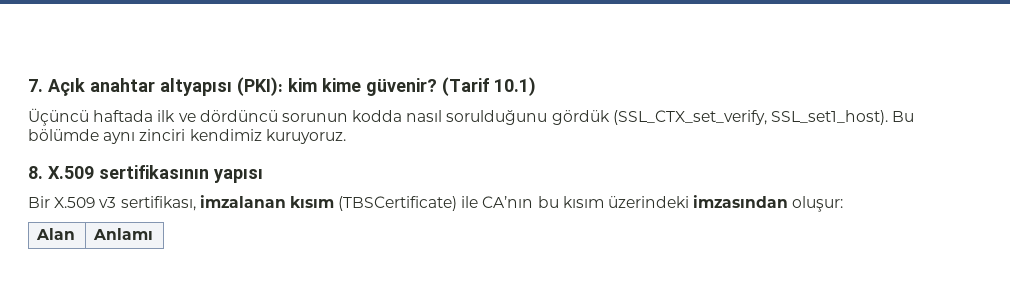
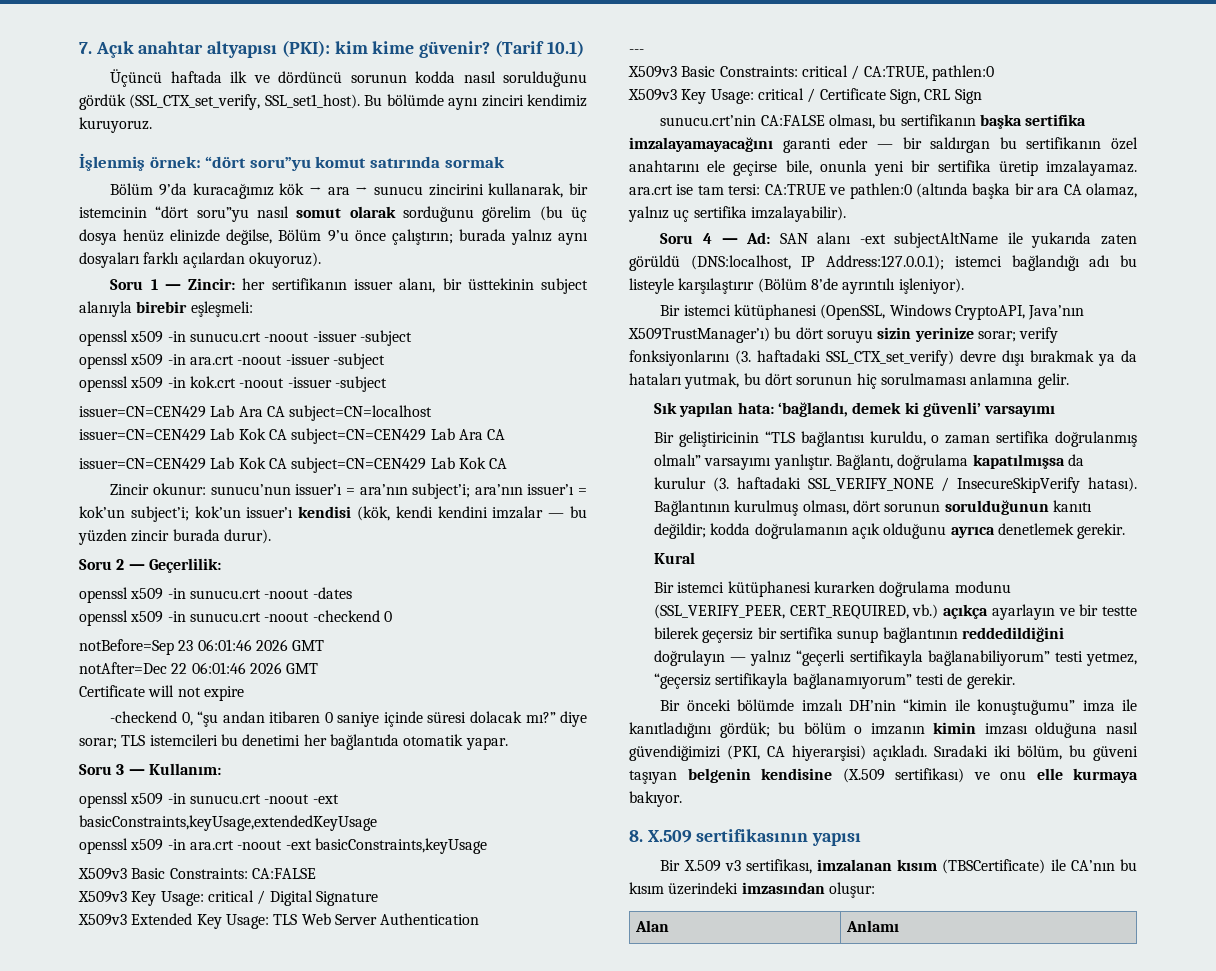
+ İşlenmiş örnek: “dört soru”yu komut satırında sormak
+ Bölüm 9’da kuracağımız kök → ara → sunucu zincirini kullanarak, bir istemcinin “dört soru”yu nasıl somut olarak sorduğunu görelim (bu üç dosya henüz elinizde değilse, Bölüm 9’u önce çalıştırın; burada yalnız aynı dosyaları farklı açılardan okuyoruz).
+ Soru 1 — Zincir: her sertifikanın issuer alanı, bir üsttekinin subject alanıyla birebir eşleşmeli:
+ openssl x509 -in sunucu.crt -noout -issuer -subject
+ openssl x509 -in ara.crt -noout -issuer -subject
+ openssl x509 -in kok.crt -noout -issuer -subject
+ issuer=CN=CEN429 Lab Ara CA subject=CN=localhost
+ issuer=CN=CEN429 Lab Kok CA subject=CN=CEN429 Lab Ara CA
+ issuer=CN=CEN429 Lab Kok CA subject=CN=CEN429 Lab Kok CA
+ Zincir okunur: sunucu’nun issuer’ı = ara’nın subject’i; ara’nın issuer’ı = kok’un subject’i; kok’un issuer’ı kendisi (kök, kendi kendini imzalar — bu yüzden zincir burada durur).
+ Soru 2 — Geçerlilik:
+ openssl x509 -in sunucu.crt -noout -dates
+ openssl x509 -in sunucu.crt -noout -checkend 0
+ notBefore=Sep 23 06:01:46 2026 GMT
+ notAfter=Dec 22 06:01:46 2026 GMT
+ Certificate will not expire
+ -checkend 0, “şu andan itibaren 0 saniye içinde süresi dolacak mı?” diye sorar; TLS istemcileri bu denetimi her bağlantıda otomatik yapar.
+ Soru 3 — Kullanım:
+ openssl x509 -in sunucu.crt -noout -ext basicConstraints,keyUsage,extendedKeyUsage
+ openssl x509 -in ara.crt -noout -ext basicConstraints,keyUsage
+ X509v3 Basic Constraints: CA:FALSE
+ X509v3 Key Usage: critical / Digital Signature
+ X509v3 Extended Key Usage: TLS Web Server Authentication
+ ---
+ X509v3 Basic Constraints: critical / CA:TRUE, pathlen:0
+ X509v3 Key Usage: critical / Certificate Sign, CRL Sign
+ sunucu.crt’nin CA:FALSE olması, bu sertifikanın başka sertifika imzalayamayacağını garanti eder — bir saldırgan bu sertifikanın özel anahtarını ele geçirse bile, onunla yeni bir sertifika üretip imzalayamaz. ara.crt ise tam tersi: CA:TRUE ve pathlen:0 (altında başka bir ara CA olamaz, yalnız uç sertifika imzalayabilir).
+ Soru 4 — Ad: SAN alanı -ext subjectAltName ile yukarıda zaten görüldü (DNS:localhost, IP Address:127.0.0.1); istemci bağlandığı adı bu listeyle karşılaştırır (Bölüm 8’de ayrıntılı işleniyor).
+ Bir istemci kütüphanesi (OpenSSL, Windows CryptoAPI, Java’nın X509TrustManager’ı) bu dört soruyu sizin yerinize sorar; verify fonksiyonlarını (3. haftadaki SSL_CTX_set_verify) devre dışı bırakmak ya da hataları yutmak, bu dört sorunun hiç sorulmaması anlamına gelir.
+ Sık yapılan hata: ‘bağlandı, demek ki güvenli’ varsayımı
+ Bir geliştiricinin “TLS bağlantısı kuruldu, o zaman sertifika doğrulanmış olmalı” varsayımı yanlıştır. Bağlantı, doğrulama kapatılmışsa da kurulur (3. haftadaki SSL_VERIFY_NONE / InsecureSkipVerify hatası). Bağlantının kurulmuş olması, dört sorunun sorulduğunun kanıtı değildir; kodda doğrulamanın açık olduğunu ayrıca denetlemek gerekir.
+ Kural
+ Bir istemci kütüphanesi kurarken doğrulama modunu (SSL_VERIFY_PEER, CERT_REQUIRED, vb.) açıkça ayarlayın ve bir testte bilerek geçersiz bir sertifika sunup bağlantının reddedildiğini doğrulayın — yalnız “geçerli sertifikayla bağlanabiliyorum” testi yetmez, “geçersiz sertifikayla bağlanamıyorum” testi de gerekir.
+ Bir önceki bölümde imzalı DH’nin “kimin ile konuştuğumu” imza ile kanıtladığını gördük; bu bölüm o imzanın kimin imzası olduğuna nasıl güvendiğimizi (PKI, CA hiyerarşisi) açıkladı. Sıradaki iki bölüm, bu güveni taşıyan belgenin kendisine (X.509 sertifikası) ve onu elle kurmaya bakıyor.

